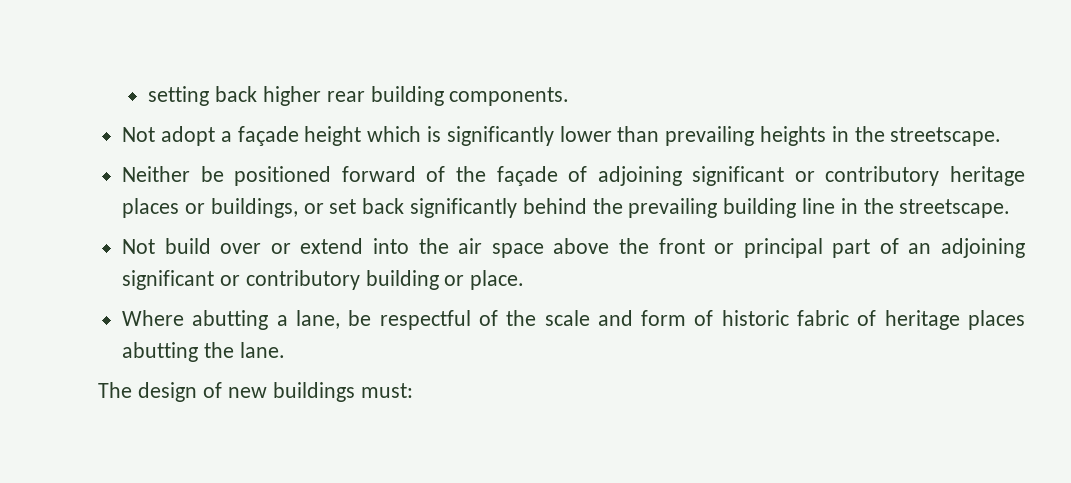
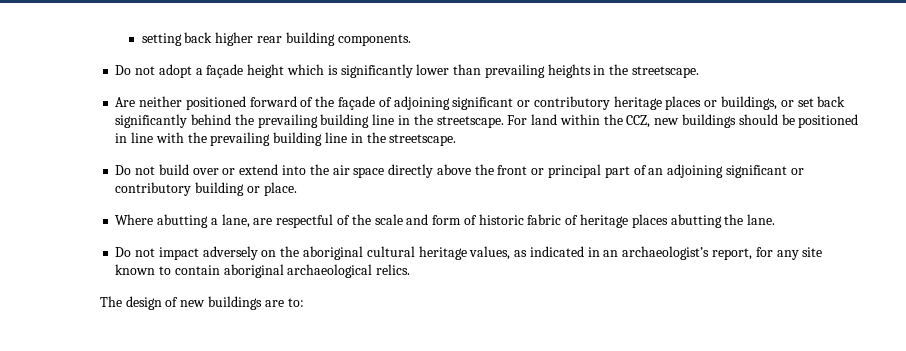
- Not adopt a façade height which is significantly lower than prevailing heights in the streetscape.
+ Do not adopt a façade height which is significantly lower than prevailing heights in the streetscape.
- Neither be positioned forward of the façade of adjoining significant or contributory heritage places or buildings, or set back significantly behind the prevailing building line in the streetscape.
- Not build over or extend into the air space above the front or principal part of an adjoining significant or contributory building or place.
+ Are neither positioned forward of the façade of adjoining significant or contributory heritage places or buildings, or set back significantly behind the prevailing building line in the streetscape. For land within the CCZ, new buildings should be positioned in line with the prevailing building line in the streetscape.
+ Do not build over or extend into the air space directly above the front or principal part of an adjoining significant or contributory building or place.
- Where abutting a lane, be respectful of the scale and form of historic fabric of heritage places abutting the lane.
+ Where abutting a lane, are respectful of the scale and form of historic fabric of heritage places abutting the lane.
+ Do not impact adversely on the aboriginal cultural heritage values, as indicated in an archaeologist’s report, for any site known to contain aboriginal archaeological relics.
- The design of new buildings must:
+ The design of new buildings are to:

